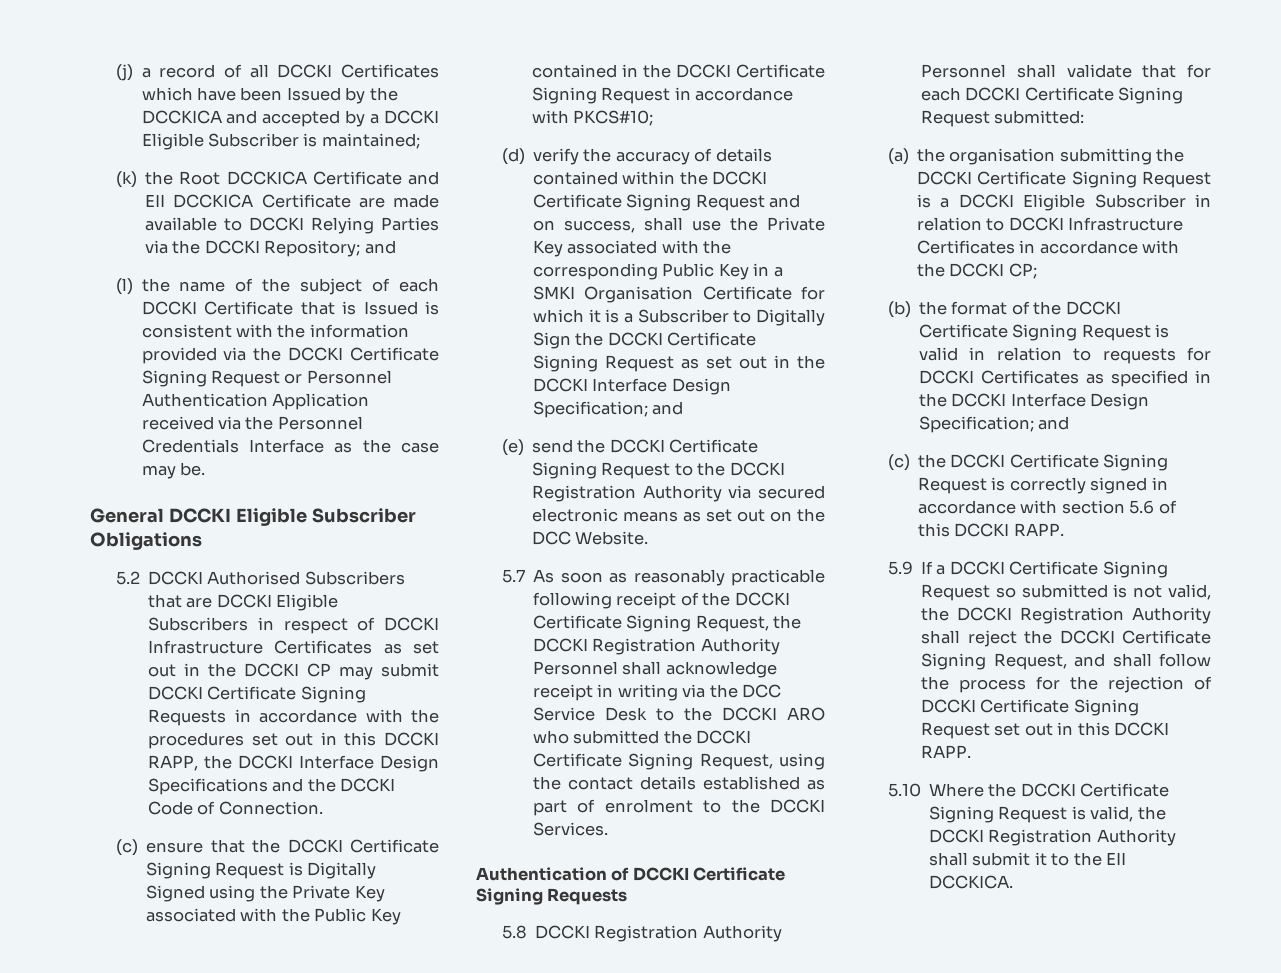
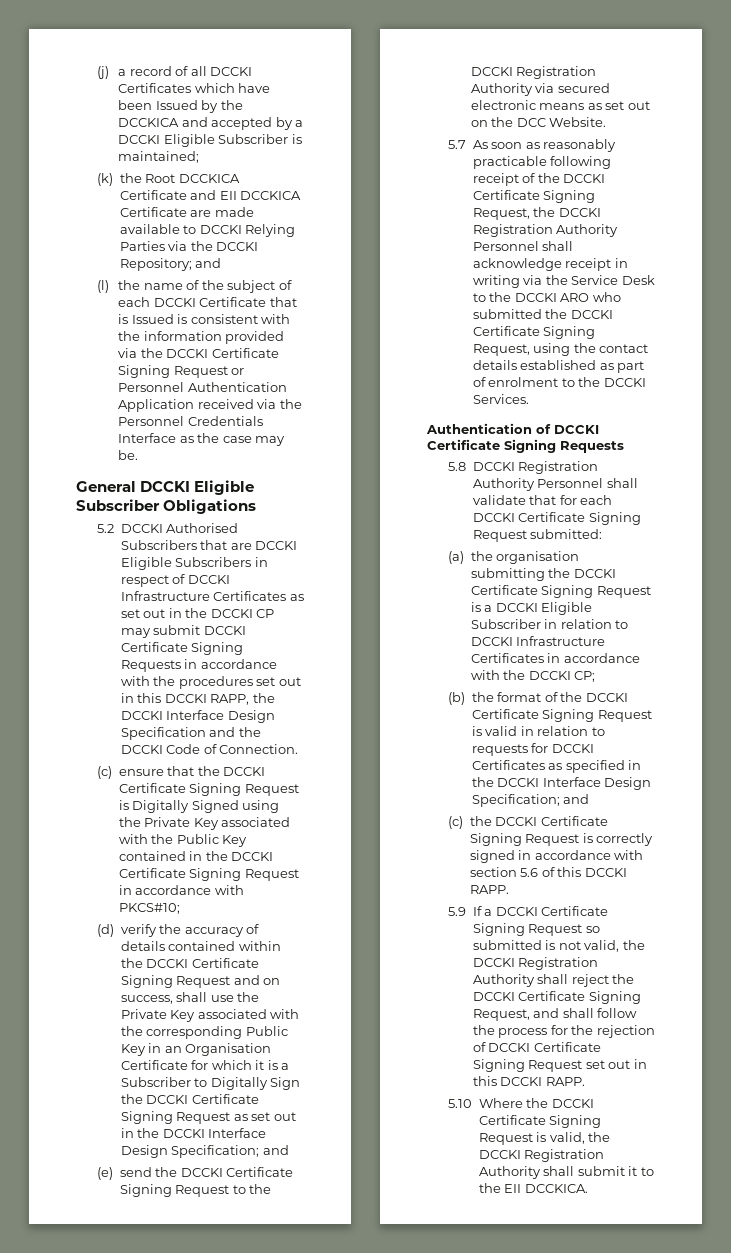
- 5.2 DCCKI Authorised Subscribers that are DCCKI Eligible Subscribers in respect of DCCKI Infrastructure Certificates as set out in the DCCKI CP may submit DCCKI Certificate Signing Requests in accordance with the procedures set out in this DCCKI RAPP, the DCCKI Interface Design Specifications and the DCCKI Code of Connection.
+ 5.2 DCCKI Authorised Subscribers that are DCCKI Eligible Subscribers in respect of DCCKI Infrastructure Certificates as set out in the DCCKI CP may submit DCCKI Certificate Signing Requests in accordance with the procedures set out in this DCCKI RAPP, the DCCKI Interface Design Specification and the DCCKI Code of Connection.
- (d) verify the accuracy of details contained within the DCCKI Certificate Signing Request and on success, shall use the Private Key associated with the corresponding Public Key in a SMKI Organisation Certificate for which it is a Subscriber to Digitally Sign the DCCKI Certificate Signing Request as set out in the DCCKI Interface Design Specification; and
+ (d) verify the accuracy of details contained within the DCCKI Certificate Signing Request and on success, shall use the Private Key associated with the corresponding Public Key in an Organisation Certificate for which it is a Subscriber to Digitally Sign the DCCKI Certificate Signing Request as set out in the DCCKI Interface Design Specification; and
- 5.7 As soon as reasonably practicable following receipt of the DCCKI Certificate Signing Request, the DCCKI Registration Authority Personnel shall acknowledge receipt in writing via the DCC Service Desk to the DCCKI ARO who submitted the DCCKI Certificate Signing Request, using the contact details established as part of enrolment to the DCCKI Services.
+ 5.7 As soon as reasonably practicable following receipt of the DCCKI Certificate Signing Request, the DCCKI Registration Authority Personnel shall acknowledge receipt in writing via the Service Desk to the DCCKI ARO who submitted the DCCKI Certificate Signing Request, using the contact details established as part of enrolment to the DCCKI Services.

